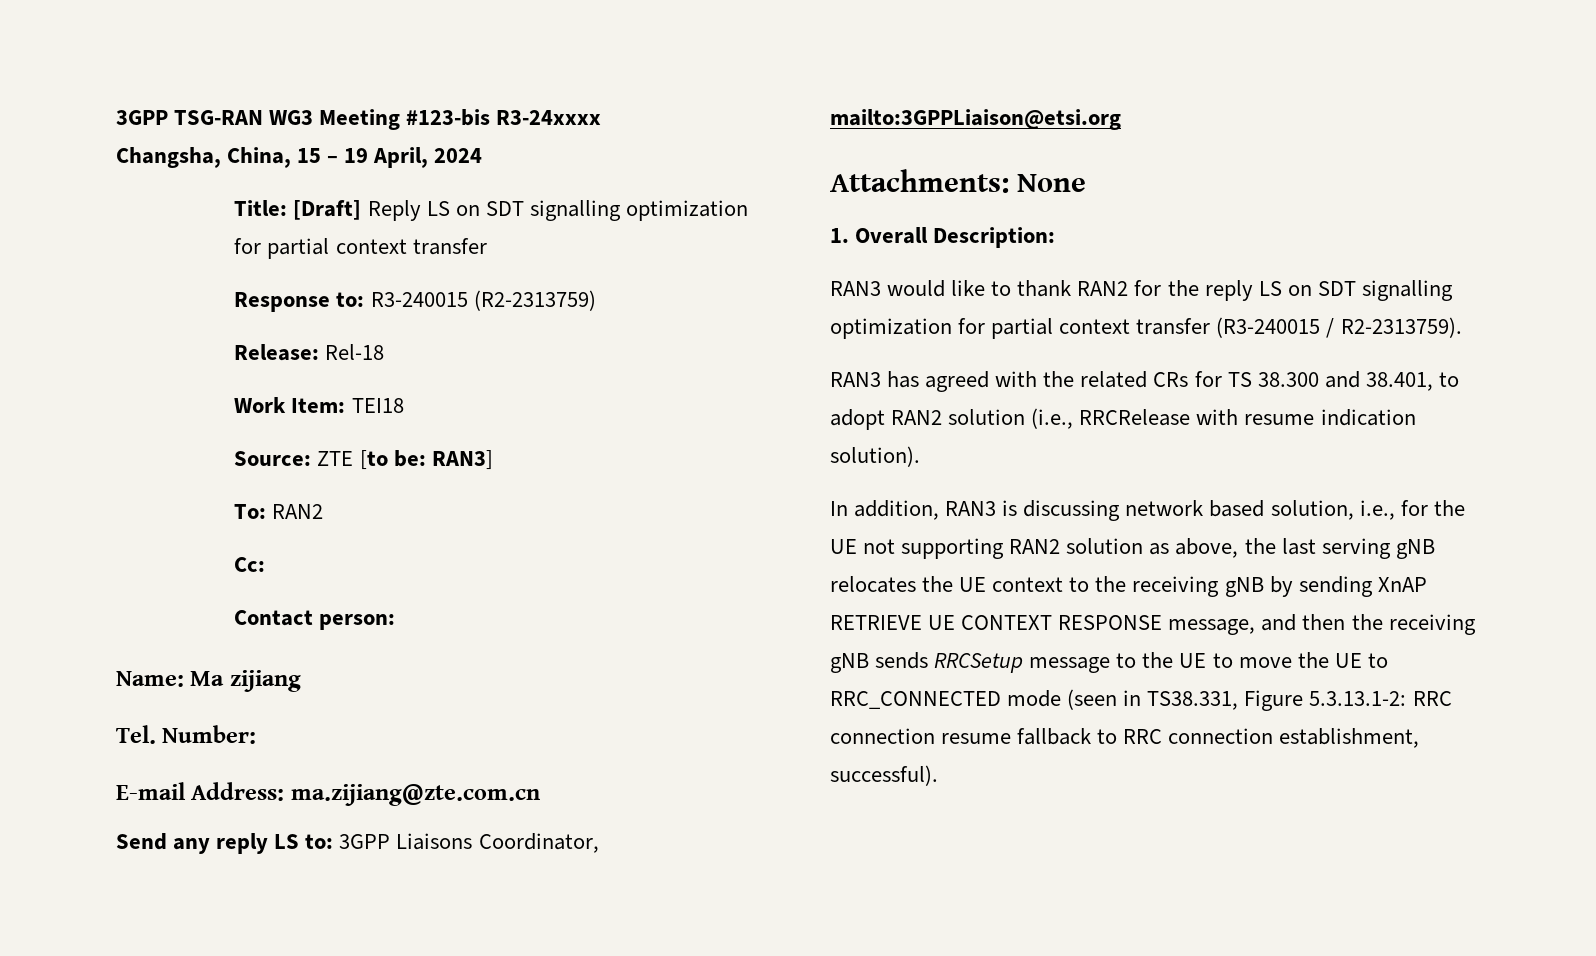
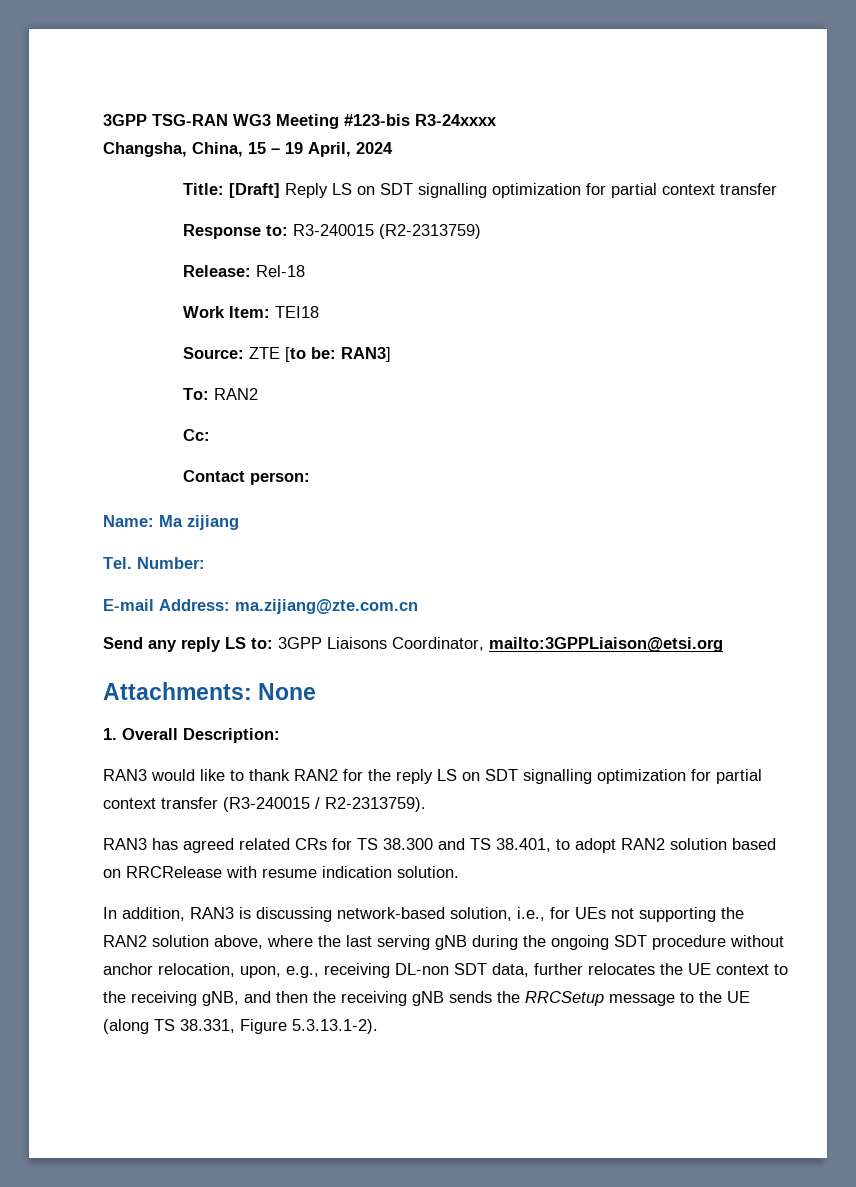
- RAN3 has agreed with the related CRs for TS 38.300 and 38.401, to adopt RAN2 solution (i.e., RRCRelease with resume indication solution).
+ RAN3 has agreed related CRs for TS 38.300 and TS 38.401, to adopt RAN2 solution based on RRCRelease with resume indication solution.
- In addition, RAN3 is discussing network based solution, i.e., for the UE not supporting RAN2 solution as above, the last serving gNB relocates the UE context to the receiving gNB by sending XnAP RETRIEVE UE CONTEXT RESPONSE message, and then the receiving gNB sends RRCSetup message to the UE to move the UE to RRC_CONNECTED mode (seen in TS38.331, Figure 5.3.13.1-2: RRC connection resume fallback to RRC connection establishment, successful).
+ In addition, RAN3 is discussing network-based solution, i.e., for UEs not supporting the RAN2 solution above, where the last serving gNB during the ongoing SDT procedure without anchor relocation, upon, e.g., receiving DL-non SDT data, further relocates the UE context to the receiving gNB, and then the receiving gNB sends the RRCSetup message to the UE (along TS 38.331, Figure 5.3.13.1-2).

